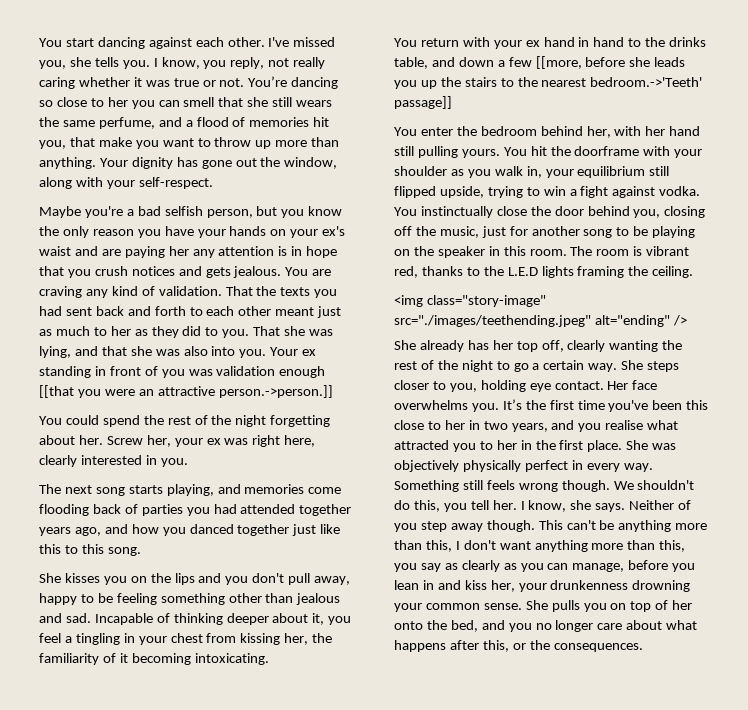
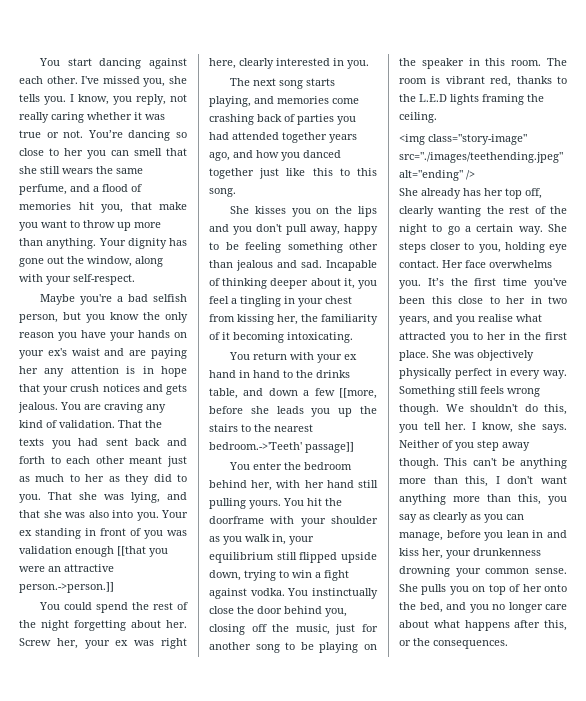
- Maybe you're a bad selfish person, but you know the only reason you have your hands on your ex's waist and are paying her any attention is in hope that you crush notices and gets jealous.
+ Maybe you're a bad selfish person, but you know the only reason you have your hands on your ex's waist and are paying her any attention is in hope that your crush notices and gets jealous.
- The next song starts playing, and memories come flooding back of parties you had attended together years ago, and how you danced together just like this to this song.
+ The next song starts playing, and memories come crashing back of parties you had attended together years ago, and how you danced together just like this to this song.
- You hit the doorframe with your shoulder as you walk in, your equilibrium still flipped upside, trying to win a fight against vodka.
+ You hit the doorframe with your shoulder as you walk in, your equilibrium still flipped upside down, trying to win a fight against vodka.

